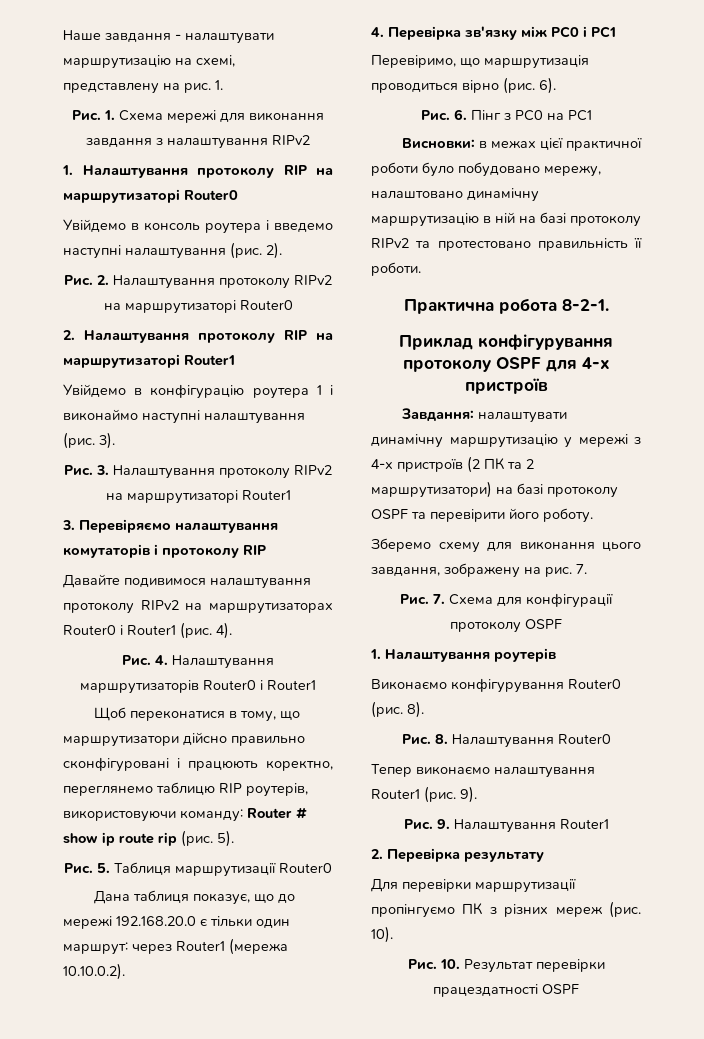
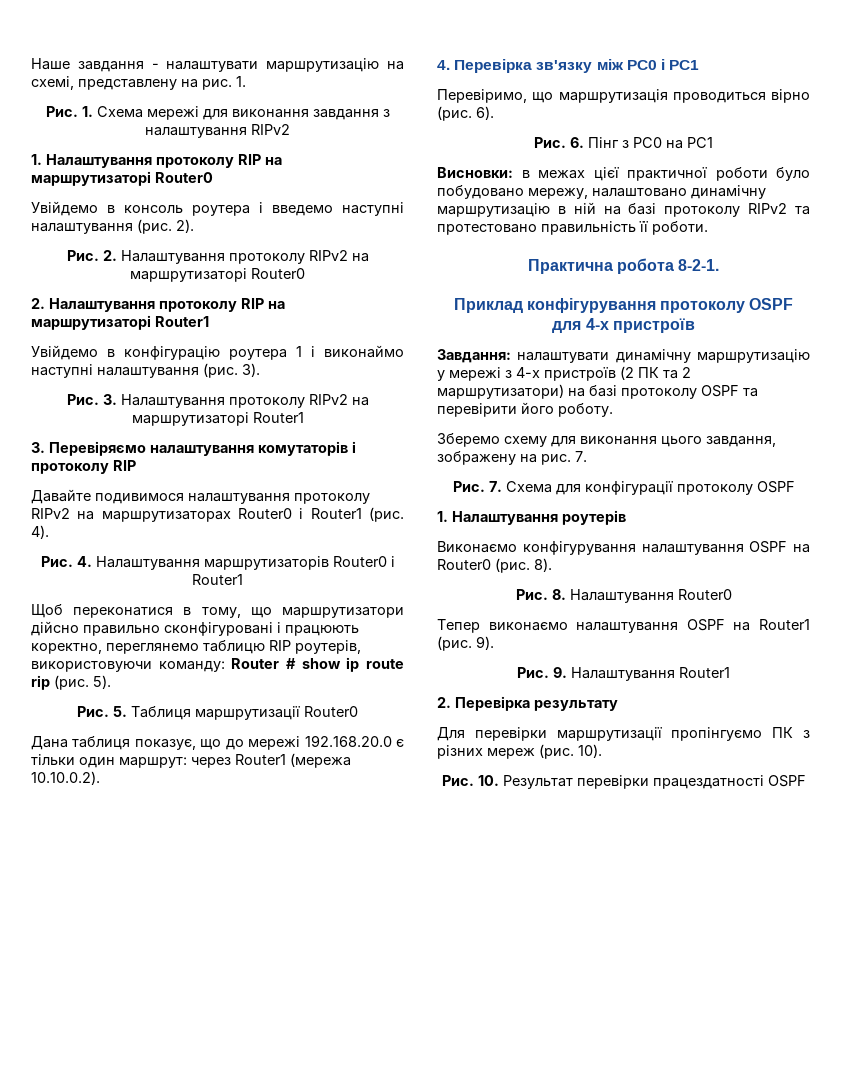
- Виконаємо конфігурування Router0 (рис.
+ Виконаємо конфігурування налаштування OSPF на Router0 (рис.
- Тепер виконаємо налаштування Router1 (рис.
+ Тепер виконаємо налаштування OSPF на Router1 (рис.

